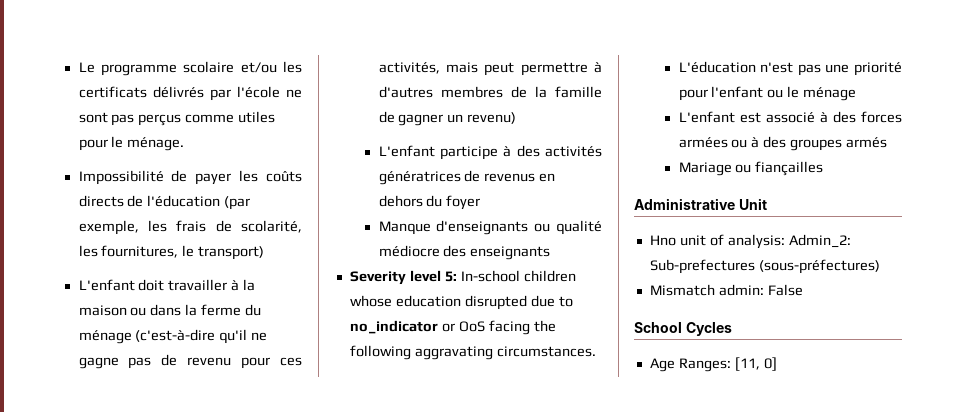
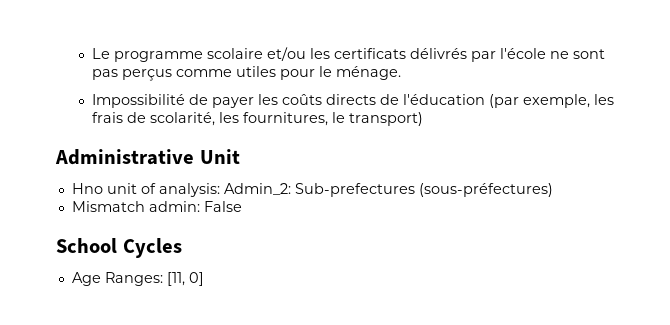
- L'enfant doit travailler à la maison ou dans la ferme du ménage (c'est-à-dire qu'il ne gagne pas de revenu pour ces activités, mais peut permettre à d'autres membres de la famille de gagner un revenu)
- L'enfant participe à des activités génératrices de revenus en dehors du foyer
- Manque d'enseignants ou qualité médiocre des enseignants
- Severity level 5: In-school children whose education disrupted due to no_indicator or OoS facing the following aggravating circumstances.
- L'éducation n'est pas une priorité pour l'enfant ou le ménage
- L'enfant est associé à des forces armées ou à des groupes armés
- Mariage ou fiançailles

